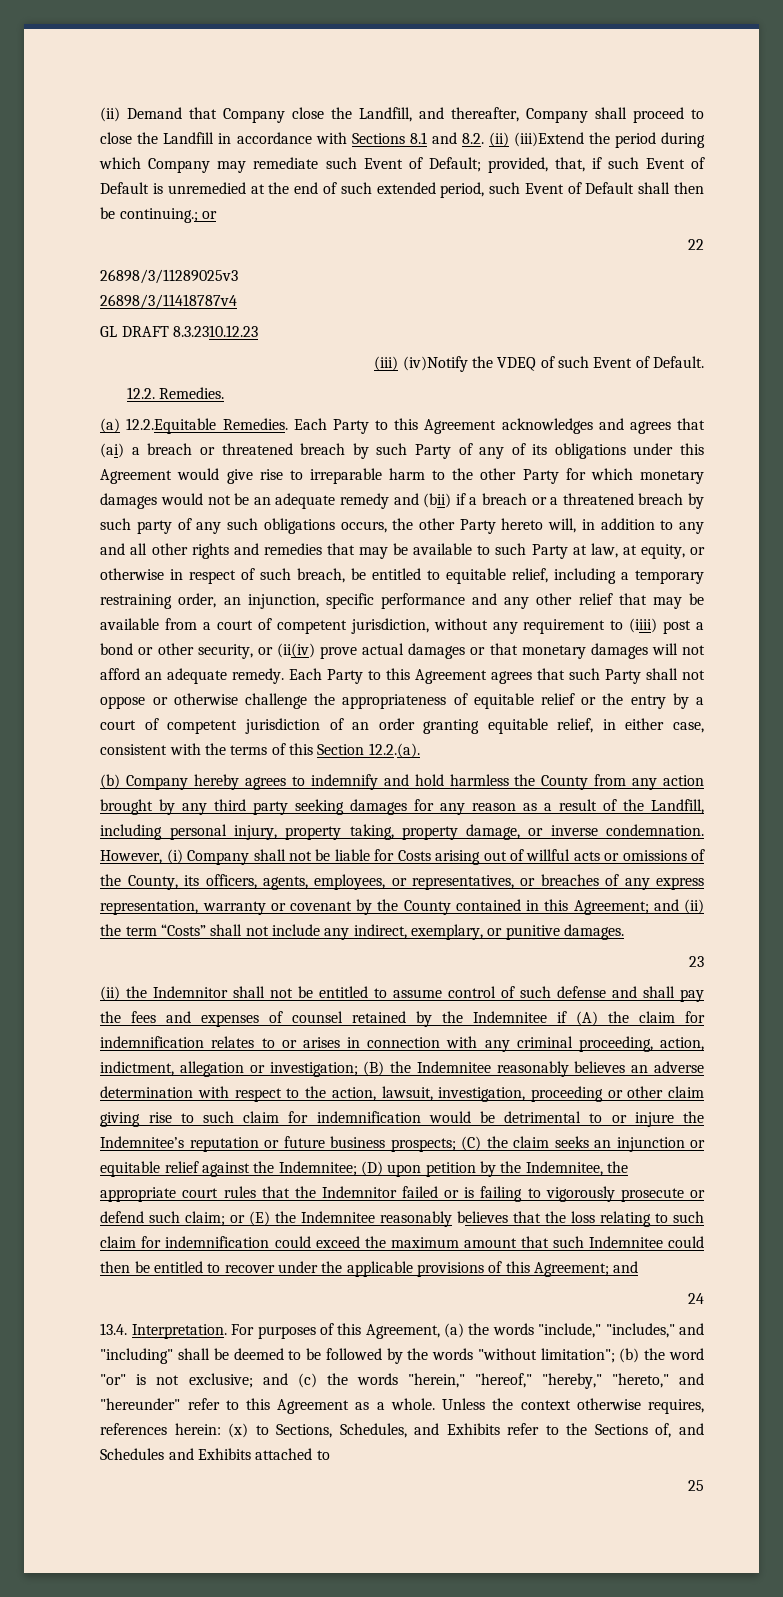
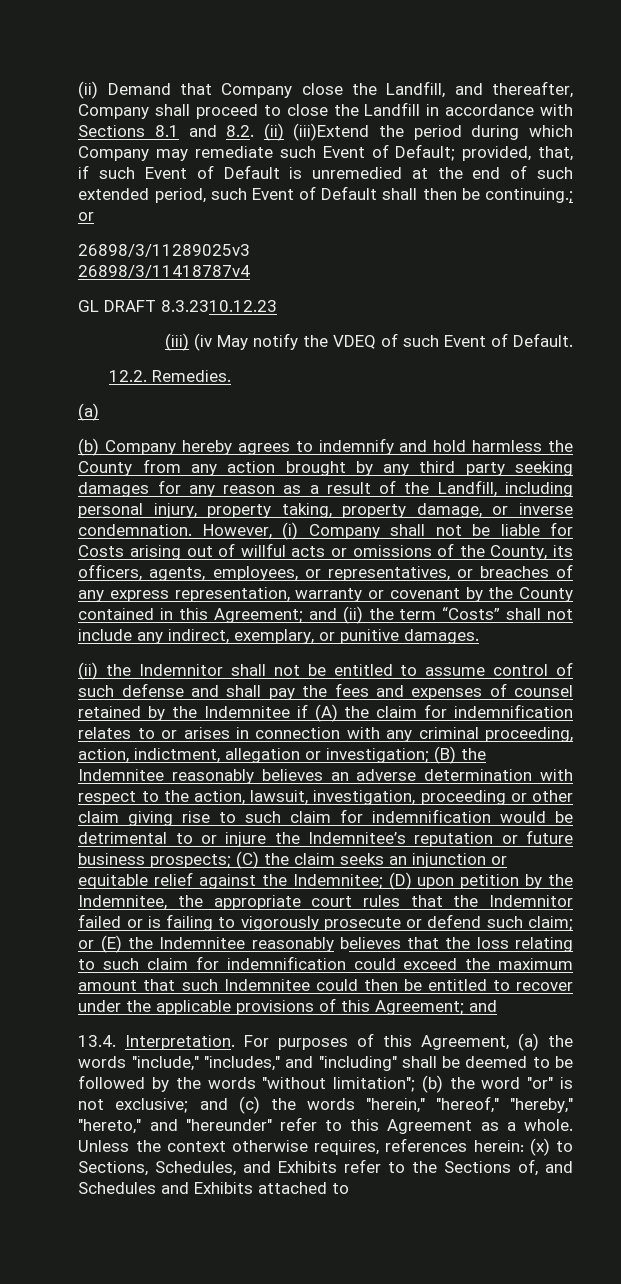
- 22
- (iii) (iv)Notify the VDEQ of such Event of Default.
+ (iii) (iv May notify the VDEQ of such Event of Default.
  12.2. Remedies.
- (a) 12.2.Equitable Remedies. Each Party to this Agreement acknowledges and agrees that (ai) a breach or threatened breach by such Party of any of its obligations under this Agreement would give rise to irreparable harm to the other Party for which monetary damages would not be an adequate remedy and (bii) if a breach or a threatened breach by such party of any such obligations occurs, the other Party hereto will, in addition to any and all other rights and remedies that may be available to such Party at law, at equity, or otherwise in respect of such breach, be entitled to equitable relief, including a temporary restraining order, an injunction, specific performance and any other relief that may be available from a court of competent jurisdiction, without any requirement to (iiii) post a bond or other security, or (ii(iv) prove actual damages or that monetary damages will not afford an adequate remedy. Each Party to this Agreement agrees that such Party shall not oppose or otherwise challenge the appropriateness of equitable relief or the entry by a court of competent jurisdiction of an order granting equitable relief, in either case, consistent with the terms of this Section 12.2.(a).
+ (a)
- 23
- 24
- 25

